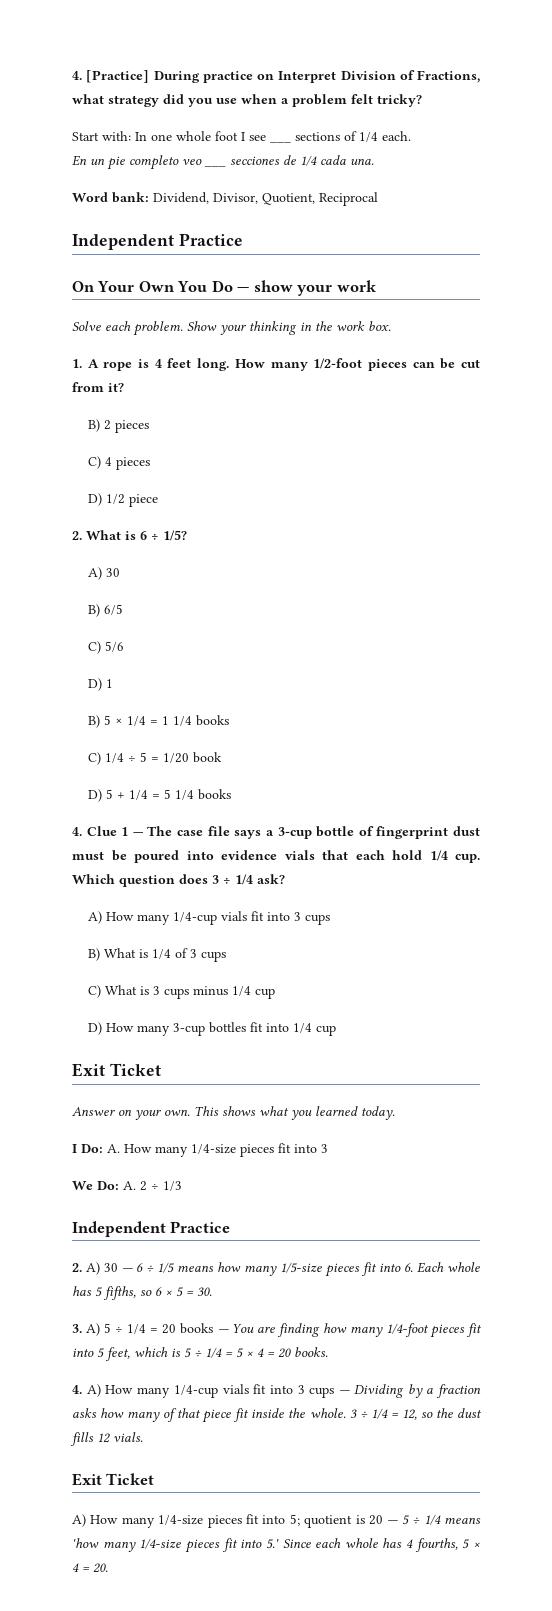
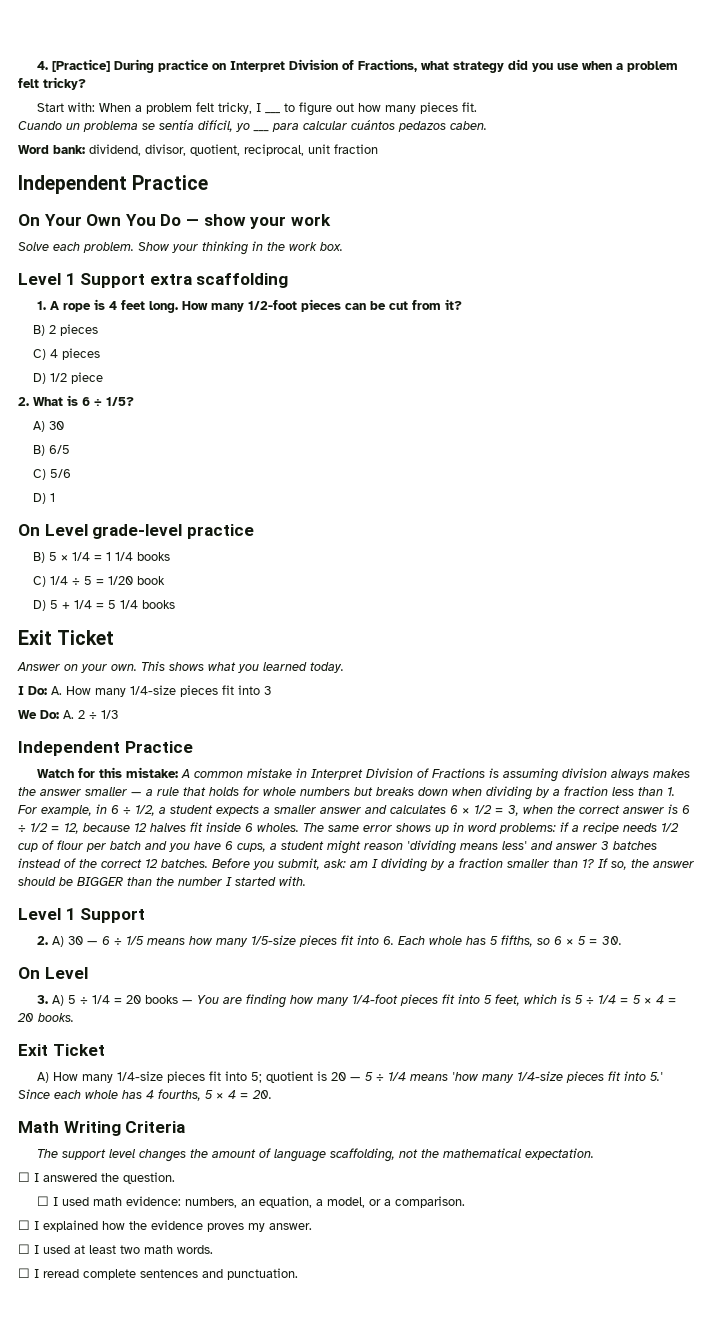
- Start with: In one whole foot I see ___ sections of 1/4 each.
- En un pie completo veo ___ secciones de 1/4 cada una.
- Word bank: Dividend, Divisor, Quotient, Reciprocal
+ Start with: When a problem felt tricky, I ___ to figure out how many pieces fit.
+ Cuando un problema se sentía difícil, yo ___ para calcular cuántos pedazos caben.
+ Word bank: dividend, divisor, quotient, reciprocal, unit fraction
+ Level 1 Support extra scaffolding
+ On Level grade-level practice
- 4. Clue 1 — The case file says a 3-cup bottle of fingerprint dust must be poured into evidence vials that each hold 1/4 cup. Which question does 3 ÷ 1/4 ask?
- A) How many 1/4-cup vials fit into 3 cups
- B) What is 1/4 of 3 cups
- C) What is 3 cups minus 1/4 cup
- D) How many 3-cup bottles fit into 1/4 cup
+ Watch for this mistake: A common mistake in Interpret Division of Fractions is assuming division always makes the answer smaller — a rule that holds for whole numbers but breaks down when dividing by a fraction less than 1. For example, in 6 ÷ 1/2, a student expects a smaller answer and calculates 6 × 1/2 = 3, when the correct answer is 6 ÷ 1/2 = 12, because 12 halves fit inside 6 wholes. The same error shows up in word problems: if a recipe needs 1/2 cup of flour per batch and you have 6 cups, a student might reason 'dividing means less' and answer 3 batches instead of the correct 12 batches. Before you submit, ask: am I dividing by a fraction smaller than 1? If so, the answer should be BIGGER than the number I started with.
+ Level 1 Support
  2. A) 30 — 6 ÷ 1/5 means how many 1/5-size pieces fit into 6. Each whole has 5 fifths, so 6 × 5 = 30.
+ On Level
- 4. A) How many 1/4-cup vials fit into 3 cups — Dividing by a fraction asks how many of that piece fit inside the whole. 3 ÷ 1/4 = 12, so the dust fills 12 vials.
+ Math Writing Criteria
+ The support level changes the amount of language scaffolding, not the mathematical expectation.
+ ☐ I answered the question.
+ ☐ I used math evidence: numbers, an equation, a model, or a comparison.
+ ☐ I explained how the evidence proves my answer.
+ ☐ I used at least two math words.
+ ☐ I reread complete sentences and punctuation.

